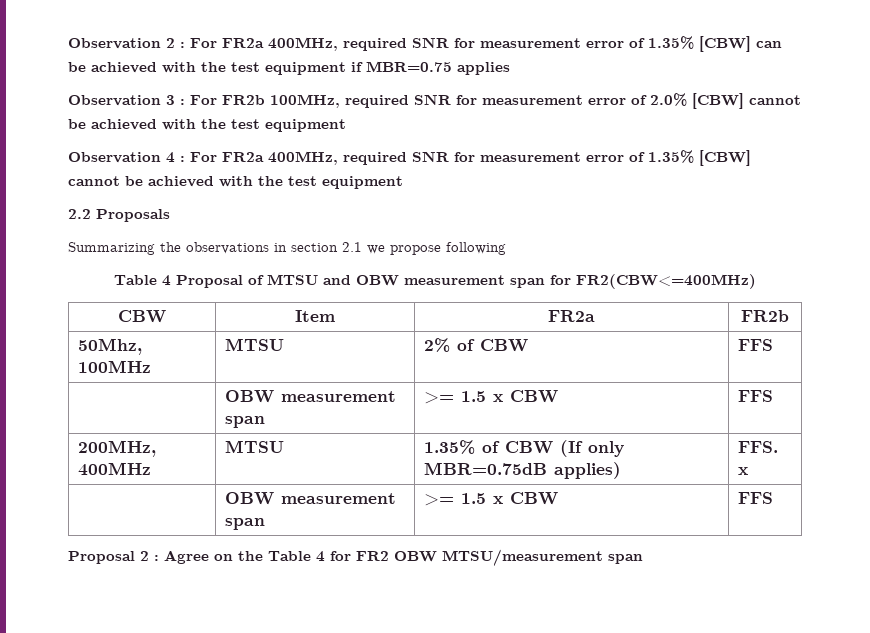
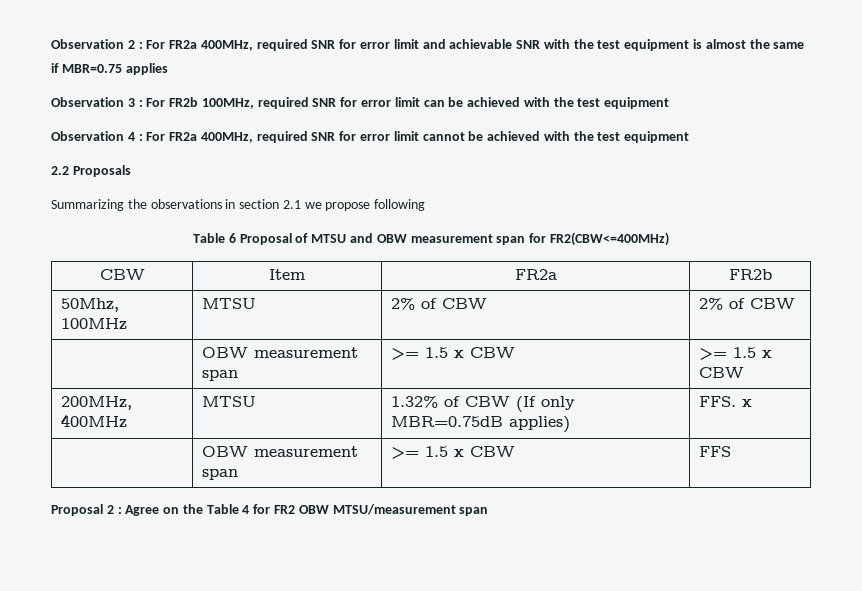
- Observation 2 : For FR2a 400MHz, required SNR for measurement error of 1.35% [CBW] can be achieved with the test equipment if MBR=0.75 applies
+ Observation 2 : For FR2a 400MHz, required SNR for error limit and achievable SNR with the test equipment is almost the same if MBR=0.75 applies
- Observation 3 : For FR2b 100MHz, required SNR for measurement error of 2.0% [CBW] cannot be achieved with the test equipment
+ Observation 3 : For FR2b 100MHz, required SNR for error limit can be achieved with the test equipment
- Observation 4 : For FR2a 400MHz, required SNR for measurement error of 1.35% [CBW] cannot be achieved with the test equipment
+ Observation 4 : For FR2a 400MHz, required SNR for error limit cannot be achieved with the test equipment
- Table 4 Proposal of MTSU and OBW measurement span for FR2(CBW<=400MHz)
+ Table 6 Proposal of MTSU and OBW measurement span for FR2(CBW<=400MHz)
- 50Mhz, 100MHz | MTSU | 2% of CBW | FFS
- | OBW measurement span | >= 1.5 x CBW | FFS
+ 50Mhz, 100MHz | MTSU | 2% of CBW | 2% of CBW
+ | OBW measurement span | >= 1.5 x CBW | >= 1.5 x CBW
- 200MHz, 400MHz | MTSU | 1.35% of CBW (If only MBR=0.75dB applies) | FFS. x
+ 200MHz, 400MHz | MTSU | 1.32% of CBW (If only MBR=0.75dB applies) | FFS. x

